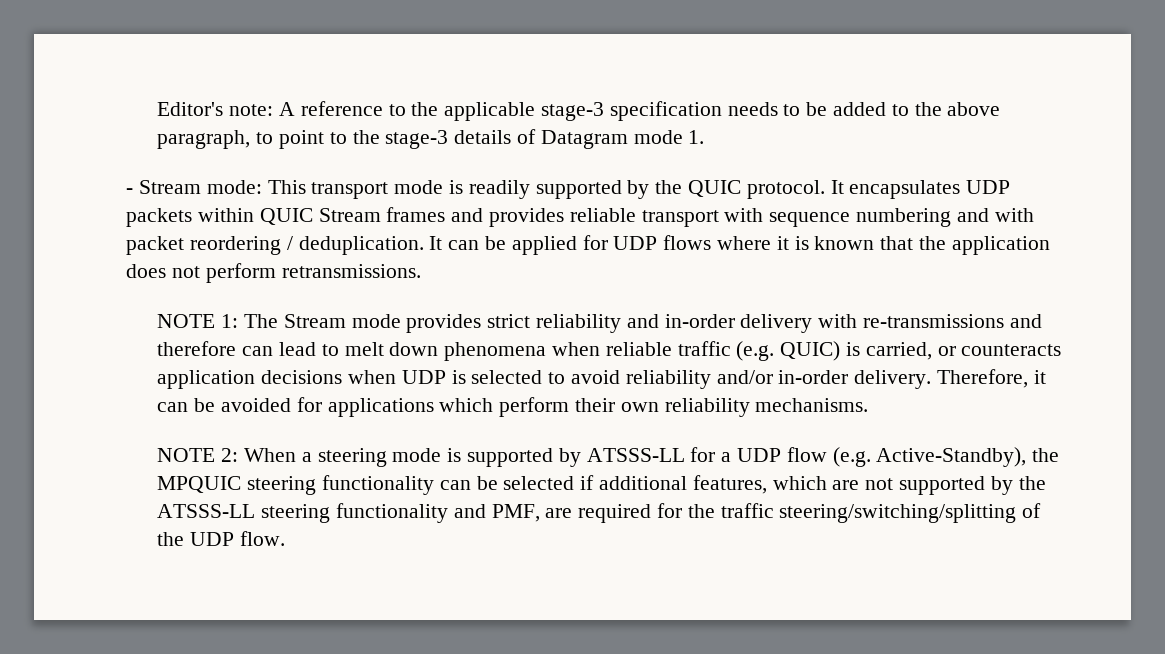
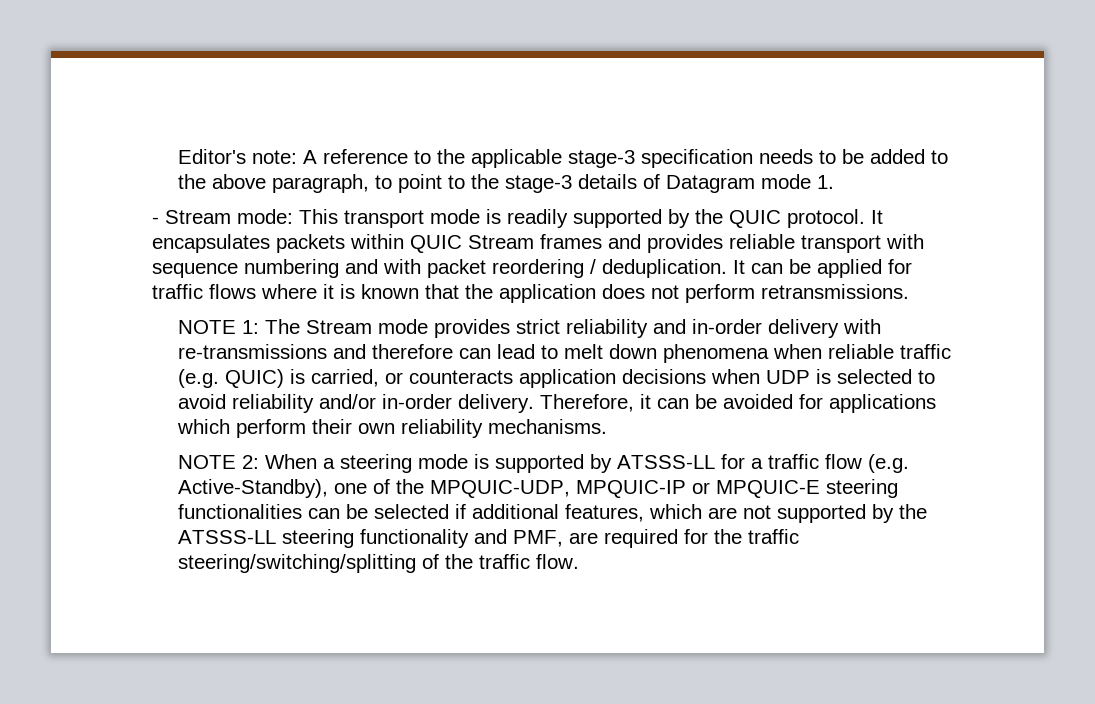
- It encapsulates UDP packets within QUIC Stream frames and provides reliable transport with sequence numbering and with packet reordering / deduplication.
+ It encapsulates packets within QUIC Stream frames and provides reliable transport with sequence numbering and with packet reordering / deduplication.
- It can be applied for UDP flows where it is known that the application does not perform retransmissions.
+ It can be applied for traffic flows where it is known that the application does not perform retransmissions.
- NOTE 2: When a steering mode is supported by ATSSS-LL for a UDP flow (e.g. Active-Standby), the MPQUIC steering functionality can be selected if additional features, which are not supported by the ATSSS-LL steering functionality and PMF, are required for the traffic steering/switching/splitting of the UDP flow.
+ NOTE 2: When a steering mode is supported by ATSSS-LL for a traffic flow (e.g. Active-Standby), one of the MPQUIC-UDP, MPQUIC-IP or MPQUIC-E steering functionalities can be selected if additional features, which are not supported by the ATSSS-LL steering functionality and PMF, are required for the traffic steering/switching/splitting of the traffic flow.

